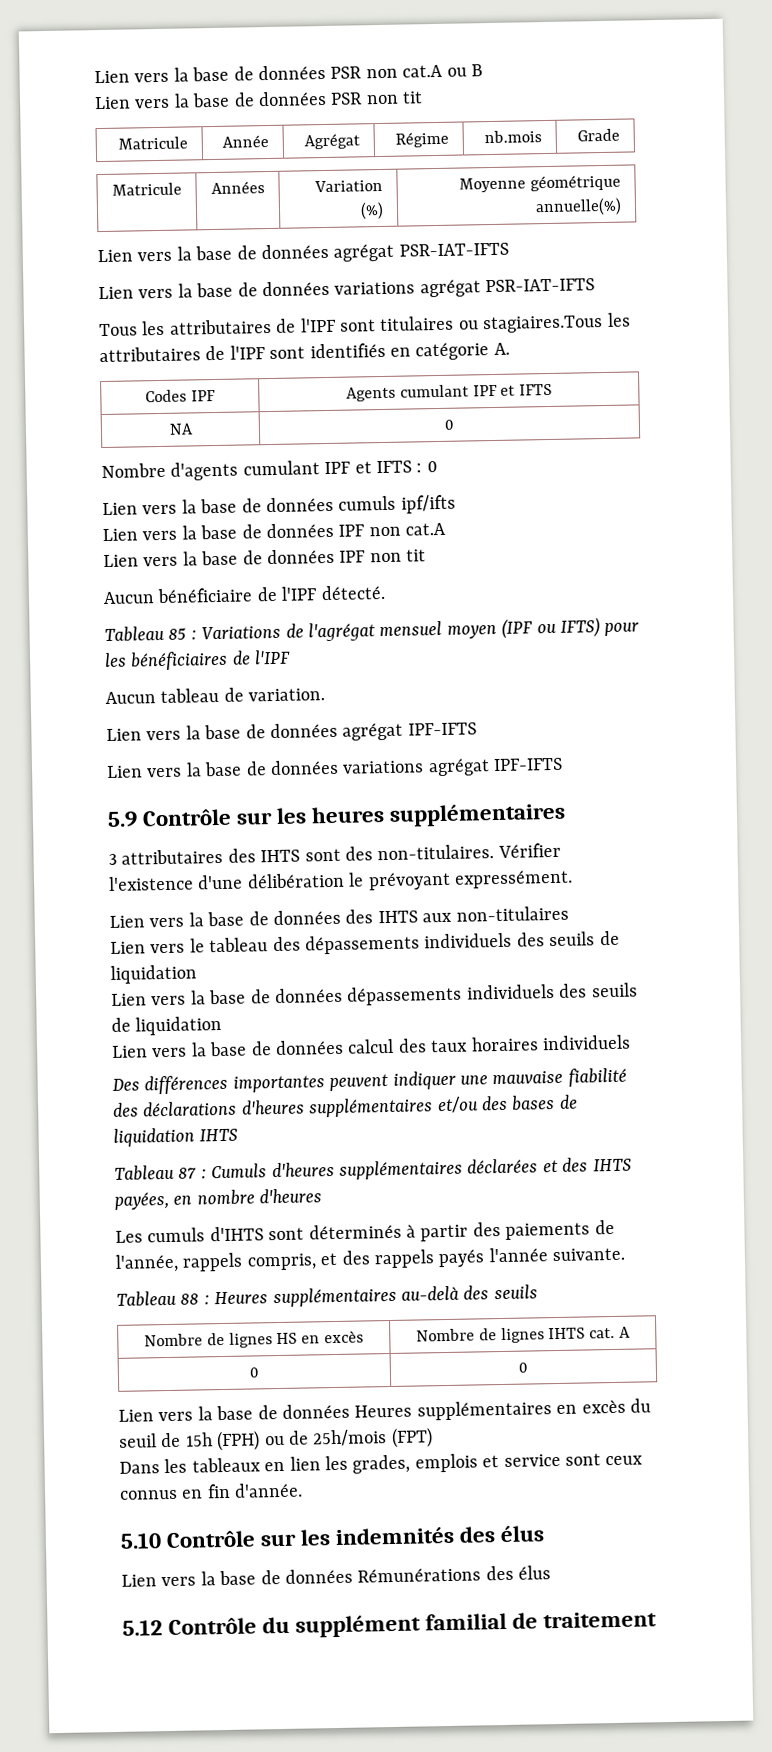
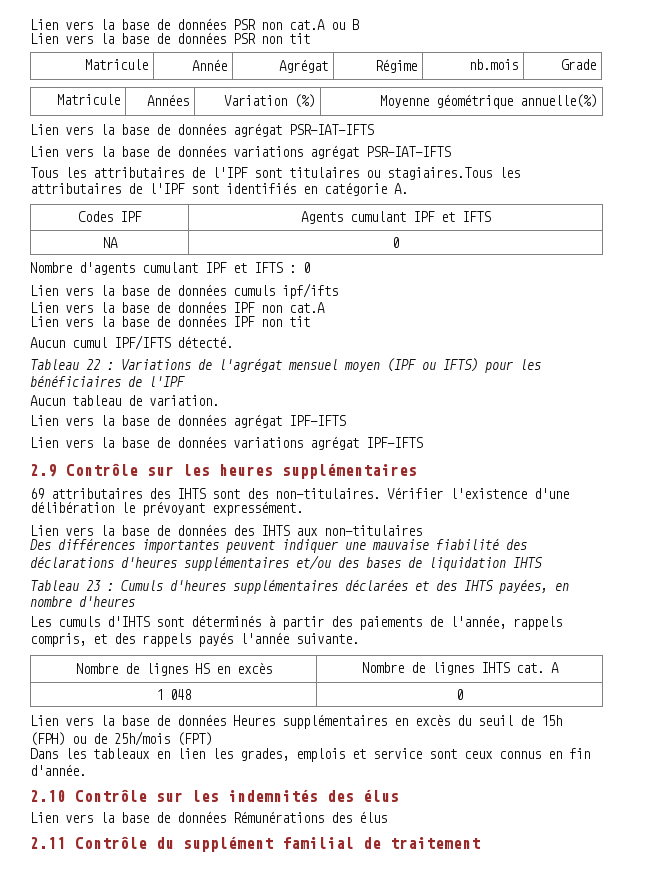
- Aucun bénéficiaire de l'IPF détecté.
+ Aucun cumul IPF/IFTS détecté.
- Tableau 85 : Variations de l'agrégat mensuel moyen (IPF ou IFTS) pour les bénéficiaires de l'IPF
+ Tableau 22 : Variations de l'agrégat mensuel moyen (IPF ou IFTS) pour les bénéficiaires de l'IPF
- 5.9 Contrôle sur les heures supplémentaires
+ 2.9 Contrôle sur les heures supplémentaires
- 3 attributaires des IHTS sont des non-titulaires.
+ 69 attributaires des IHTS sont des non-titulaires.
- Lien vers le tableau des dépassements individuels des seuils de liquidation
- Lien vers la base de données dépassements individuels des seuils de liquidation
- Lien vers la base de données calcul des taux horaires individuels
- Tableau 87 : Cumuls d'heures supplémentaires déclarées et des IHTS payées, en nombre d'heures
+ Tableau 23 : Cumuls d'heures supplémentaires déclarées et des IHTS payées, en nombre d'heures
- Tableau 88 : Heures supplémentaires au-delà des seuils
- 0 | 0
+ 1 048 | 0
- 5.10 Contrôle sur les indemnités des élus
+ 2.10 Contrôle sur les indemnités des élus
- 5.12 Contrôle du supplément familial de traitement
+ 2.11 Contrôle du supplément familial de traitement

